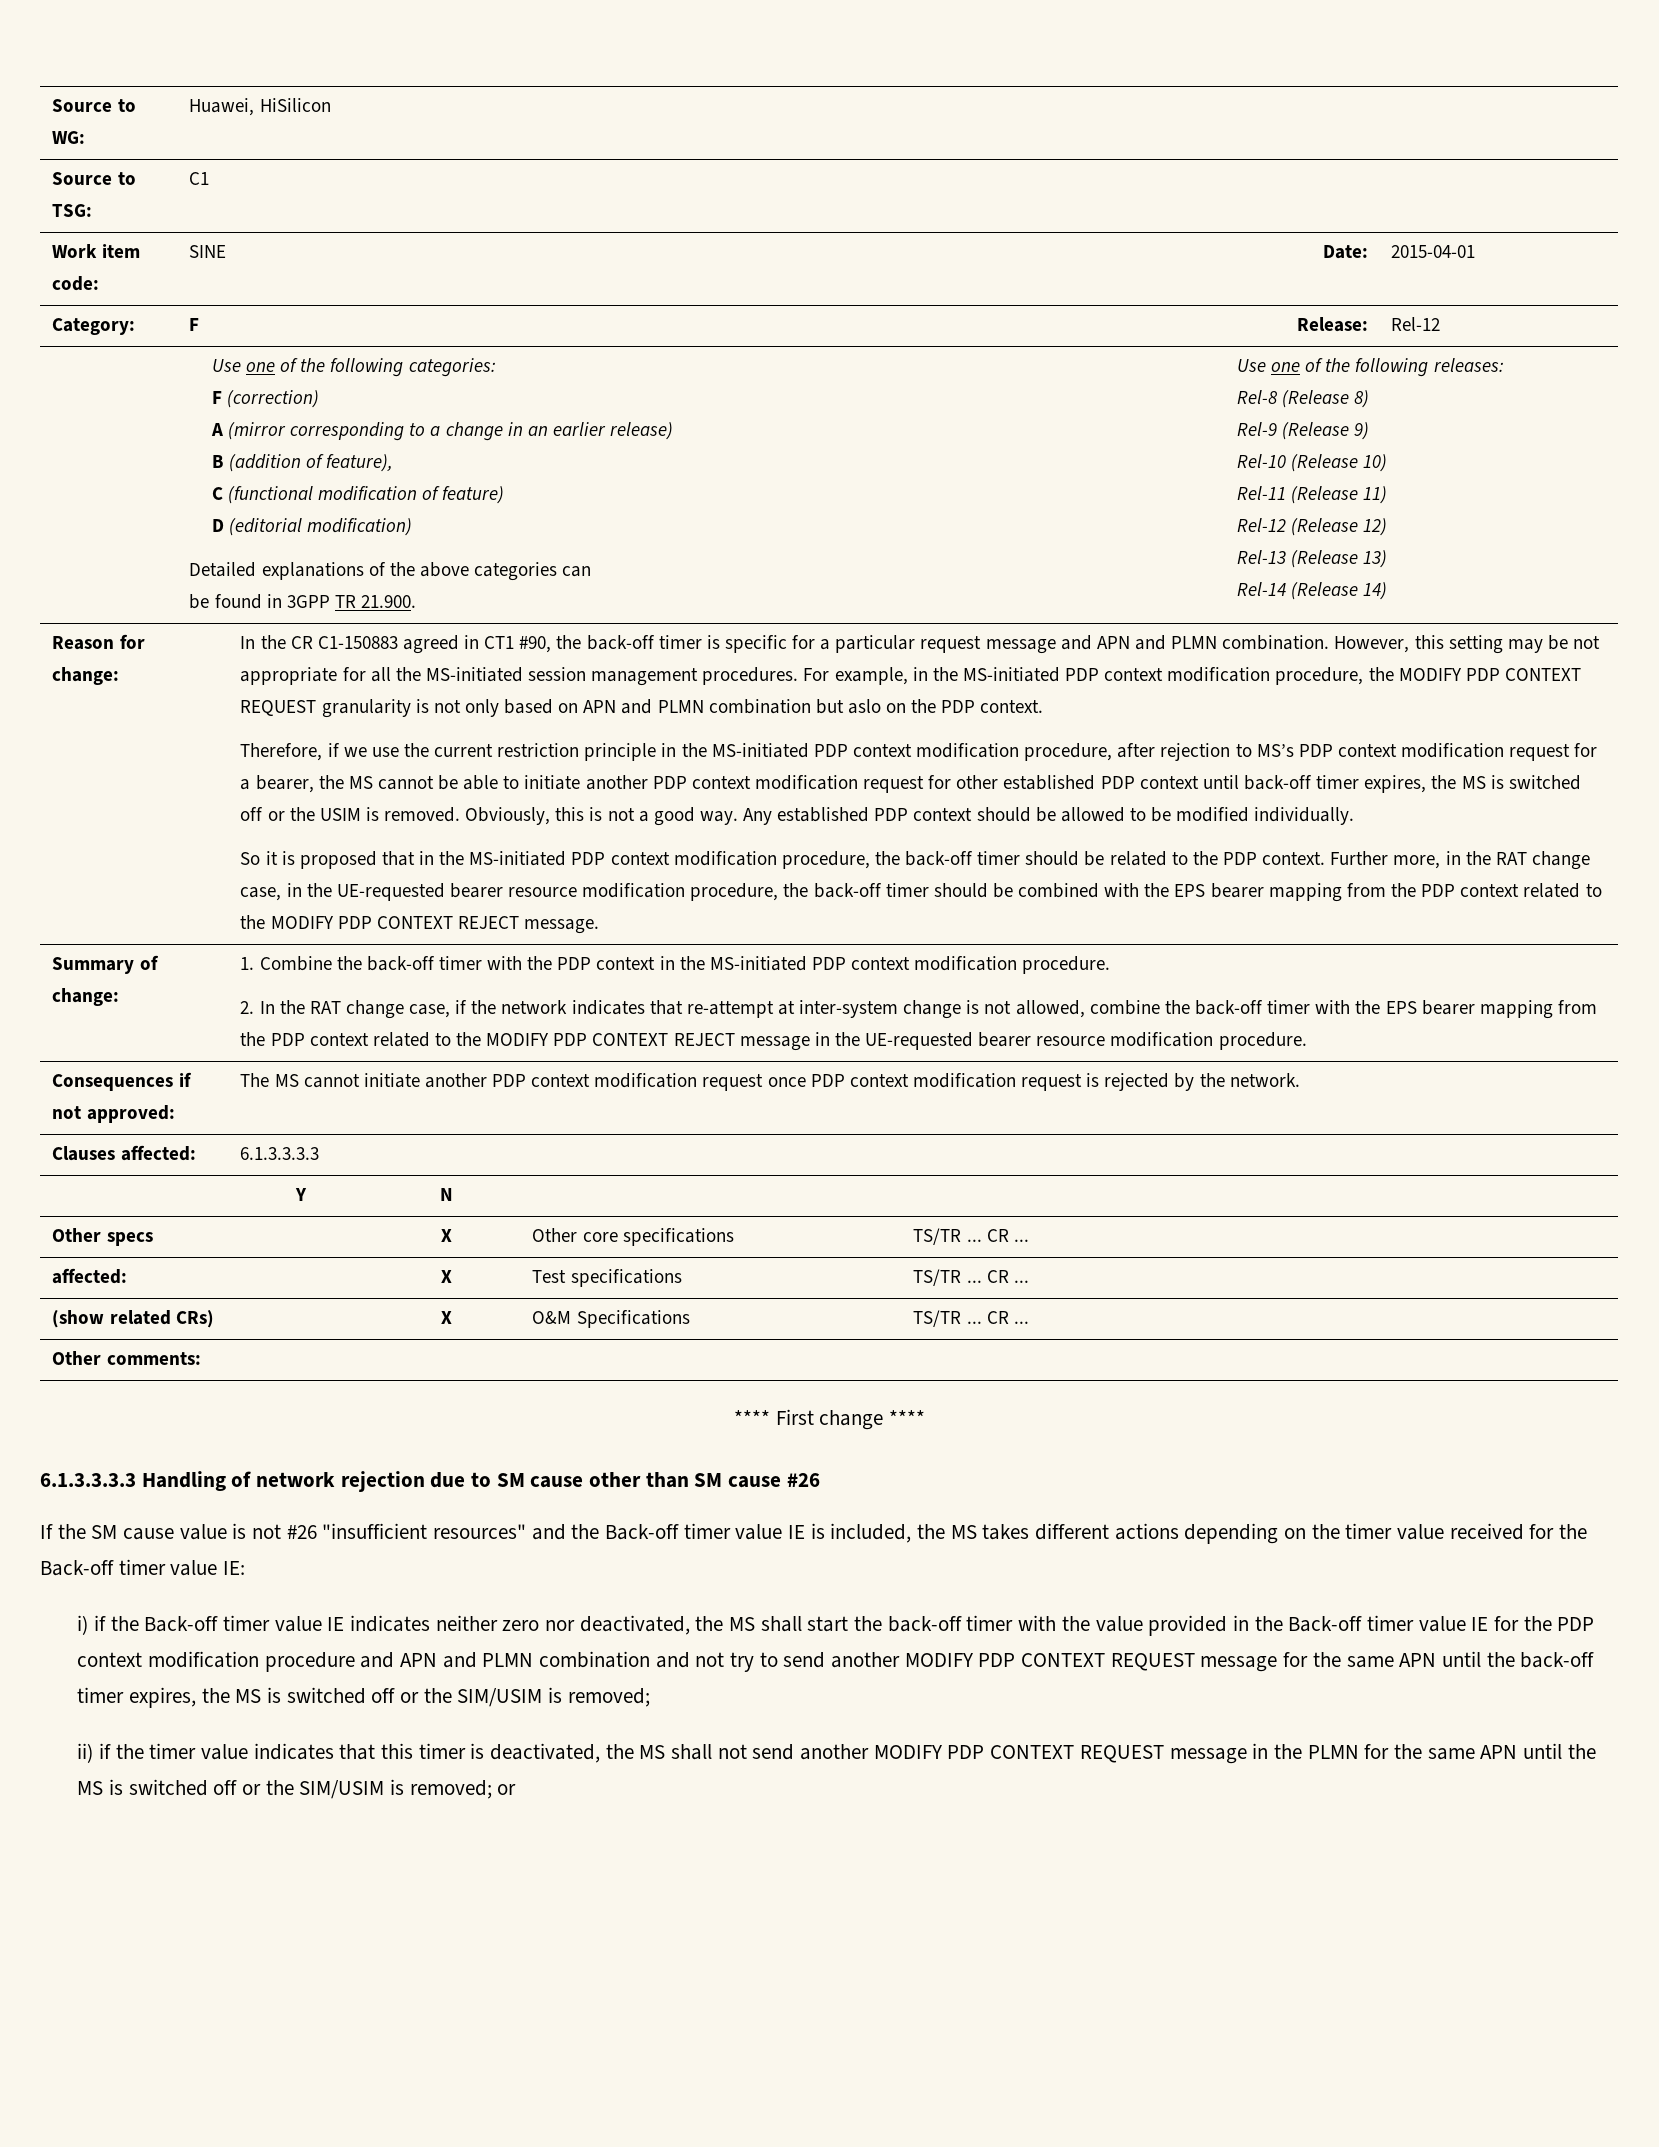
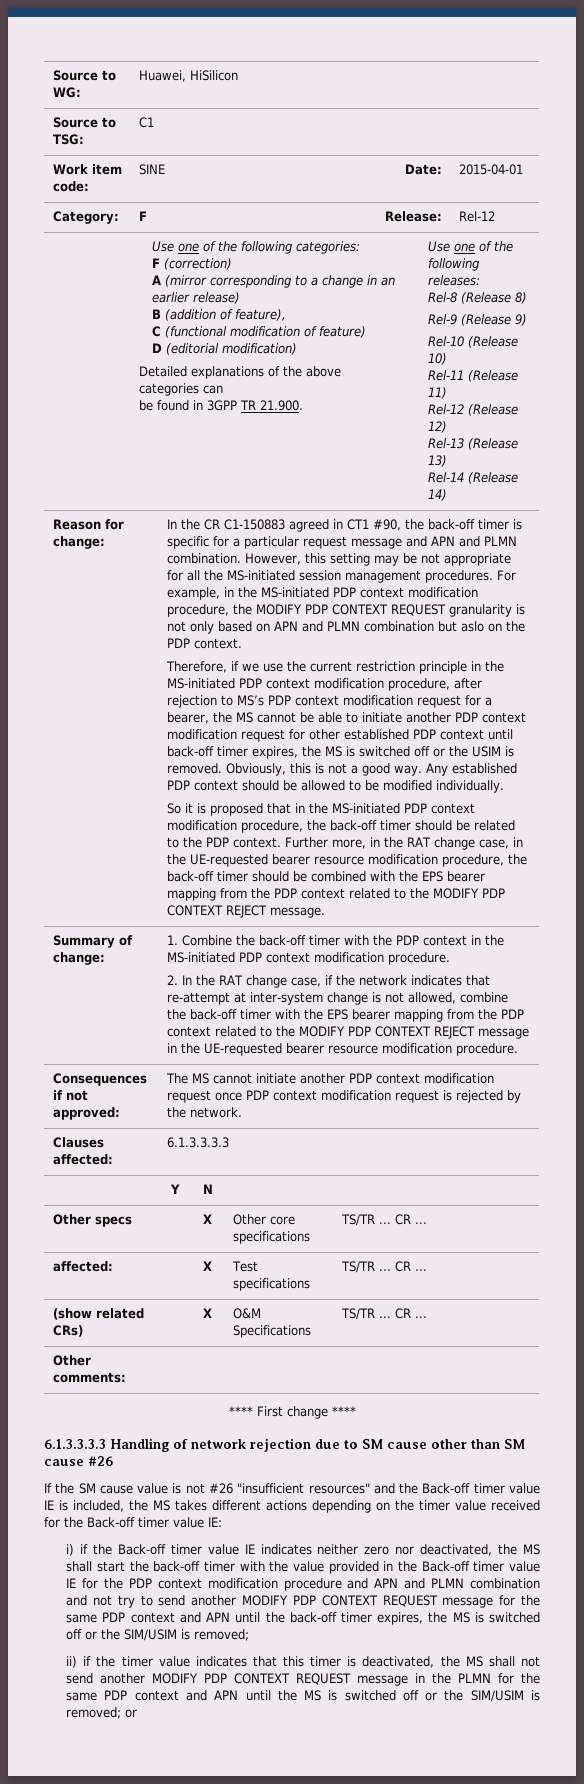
- i) if the Back-off timer value IE indicates neither zero nor deactivated, the MS shall start the back-off timer with the value provided in the Back-off timer value IE for the PDP context modification procedure and APN and PLMN combination and not try to send another MODIFY PDP CONTEXT REQUEST message for the same APN until the back-off timer expires, the MS is switched off or the SIM/USIM is removed;
+ i) if the Back-off timer value IE indicates neither zero nor deactivated, the MS shall start the back-off timer with the value provided in the Back-off timer value IE for the PDP context modification procedure and APN and PLMN combination and not try to send another MODIFY PDP CONTEXT REQUEST message for the same PDP context and APN until the back-off timer expires, the MS is switched off or the SIM/USIM is removed;
- ii) if the timer value indicates that this timer is deactivated, the MS shall not send another MODIFY PDP CONTEXT REQUEST message in the PLMN for the same APN until the MS is switched off or the SIM/USIM is removed; or
+ ii) if the timer value indicates that this timer is deactivated, the MS shall not send another MODIFY PDP CONTEXT REQUEST message in the PLMN for the same PDP context and APN until the MS is switched off or the SIM/USIM is removed; or

